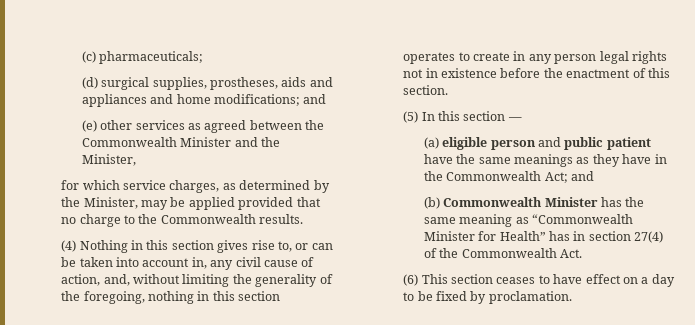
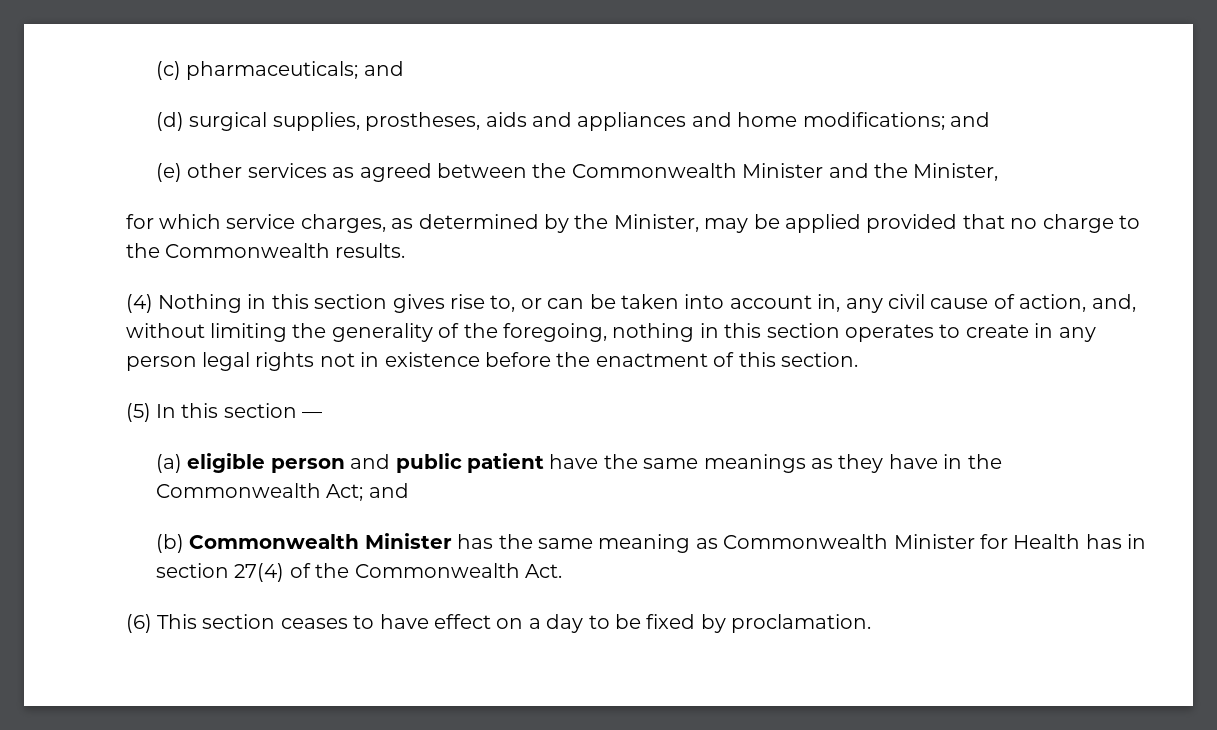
- (c) pharmaceuticals;
+ (c) pharmaceuticals; and
- (b) Commonwealth Minister has the same meaning as “Commonwealth Minister for Health” has in section 27(4) of the Commonwealth Act.
+ (b) Commonwealth Minister has the same meaning as Commonwealth Minister for Health has in section 27(4) of the Commonwealth Act.

